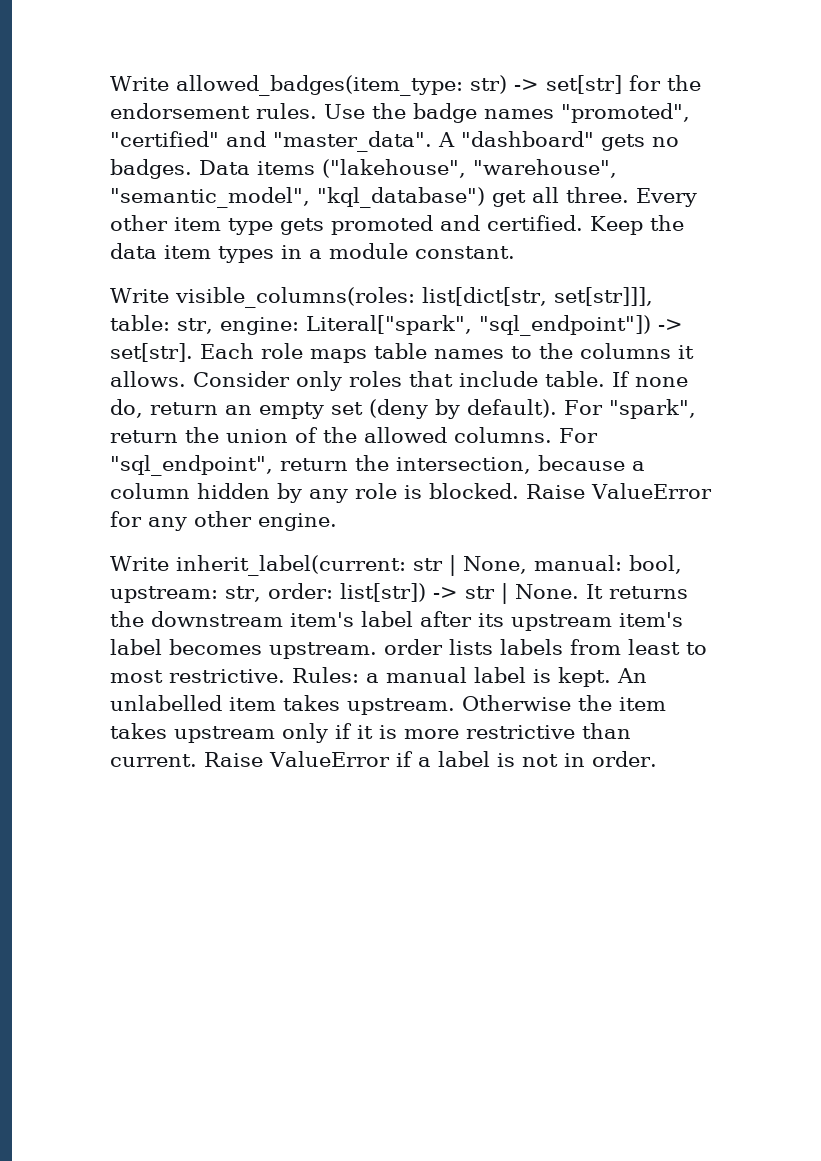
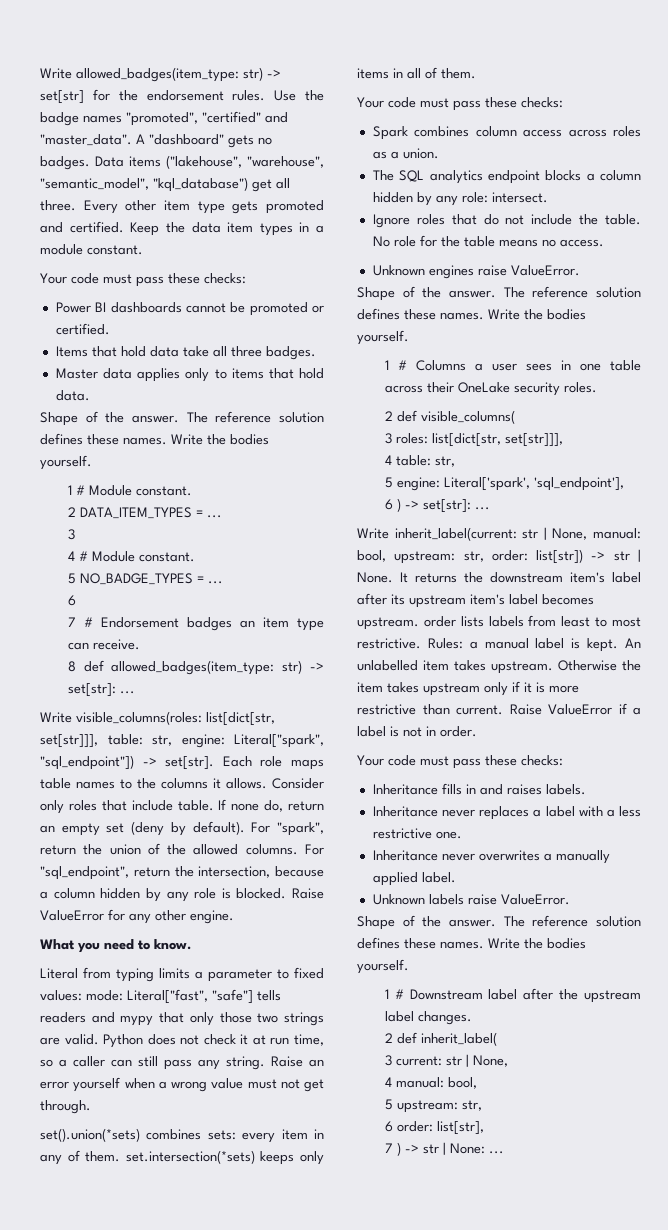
  Keep the data item types in a module constant.
+ Your code must pass these checks:
+ Power BI dashboards cannot be promoted or certified.
+ Items that hold data take all three badges.
+ Master data applies only to items that hold data.
+ Shape of the answer. The reference solution defines these names. Write the bodies yourself.
+ 1 # Module constant.
+ 2 DATA_ITEM_TYPES = ...
+ 3
+ 4 # Module constant.
+ 5 NO_BADGE_TYPES = ...
+ 6
+ 7 # Endorsement badges an item type can receive.
+ 8 def allowed_badges(item_type: str) -> set[str]: ...
+ What you need to know.
+ Literal from typing limits a parameter to fixed values: mode: Literal["fast", "safe"] tells readers and mypy that only those two strings are valid. Python does not check it at run time, so a caller can still pass any string. Raise an error yourself when a wrong value must not get through.
+ set().union(*sets) combines sets: every item in any of them. set.intersection(*sets) keeps only items in all of them.
+ Your code must pass these checks:
+ Spark combines column access across roles as a union.
+ The SQL analytics endpoint blocks a column hidden by any role: intersect.
+ Ignore roles that do not include the table. No role for the table means no access.
+ Unknown engines raise ValueError.
+ Shape of the answer. The reference solution defines these names. Write the bodies yourself.
+ 1 # Columns a user sees in one table across their OneLake security roles.
+ 2 def visible_columns(
+ 3 roles: list[dict[str, set[str]]],
+ 4 table: str,
+ 5 engine: Literal['spark', 'sql_endpoint'],
+ 6 ) -> set[str]: ...
  Raise ValueError if a label is not in order.
+ Your code must pass these checks:
+ Inheritance fills in and raises labels.
+ Inheritance never replaces a label with a less restrictive one.
+ Inheritance never overwrites a manually applied label.
+ Unknown labels raise ValueError.
+ Shape of the answer. The reference solution defines these names. Write the bodies yourself.
+ 1 # Downstream label after the upstream label changes.
+ 2 def inherit_label(
+ 3 current: str | None,
+ 4 manual: bool,
+ 5 upstream: str,
+ 6 order: list[str],
+ 7 ) -> str | None: ...

